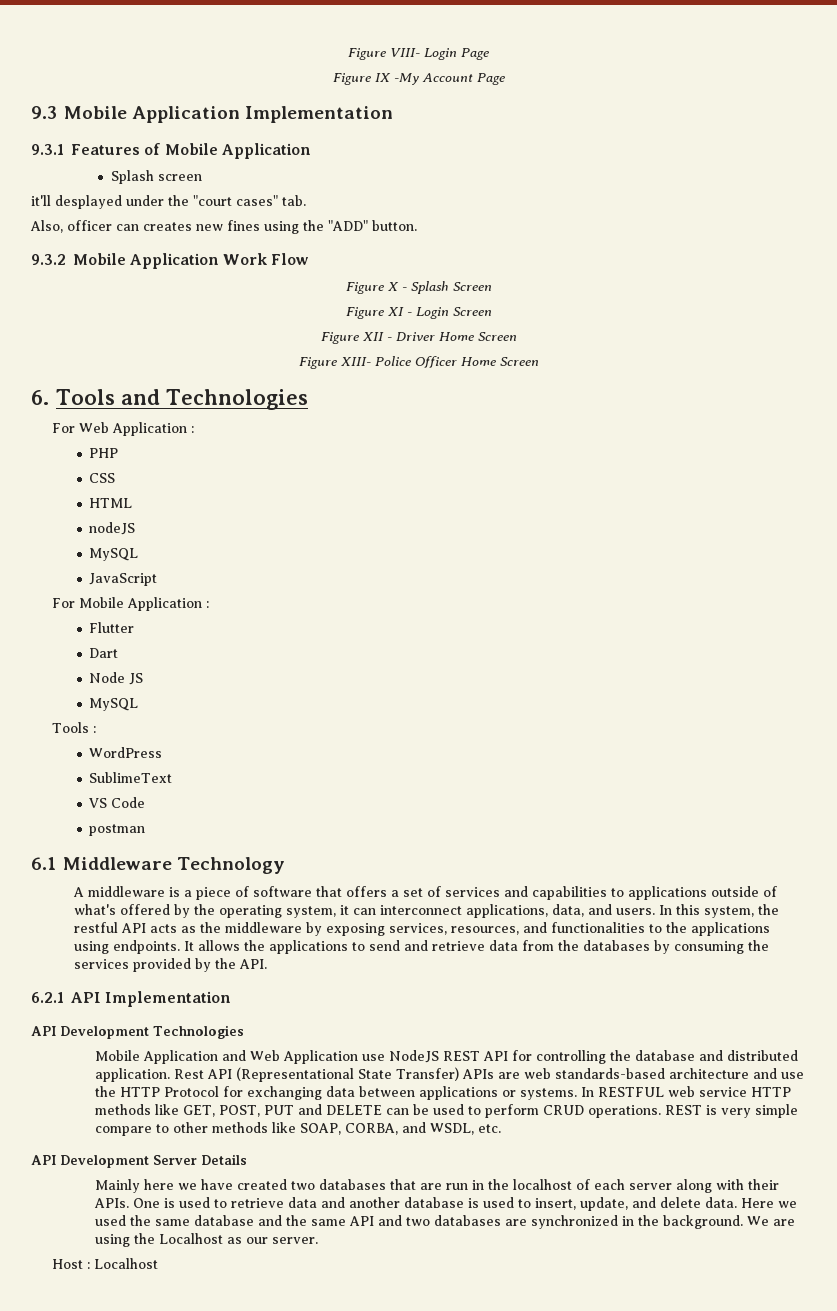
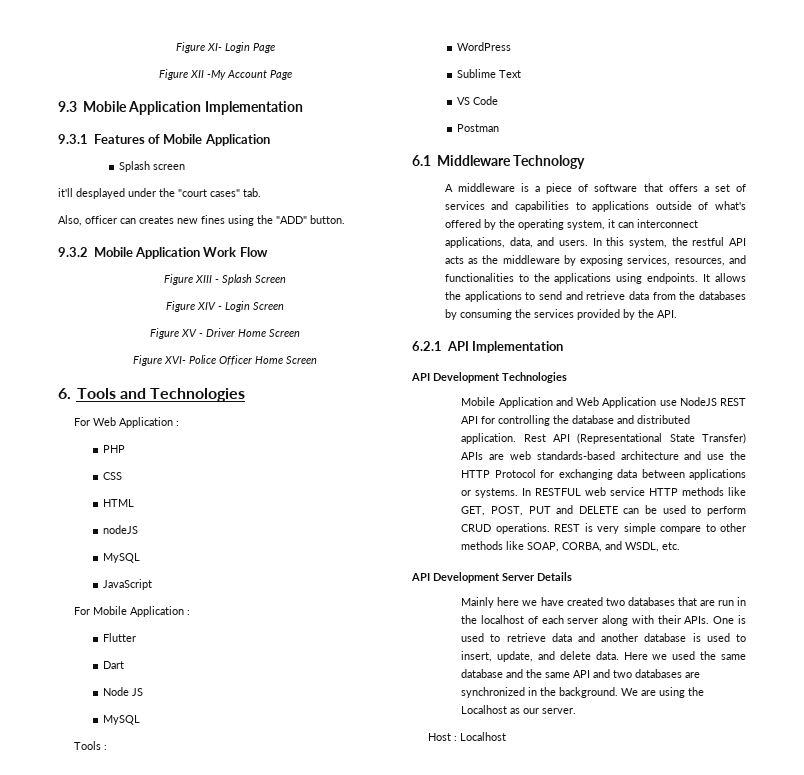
- Figure VIII- Login Page
+ Figure XI- Login Page
- Figure IX -My Account Page
+ Figure XII -My Account Page
- Figure X - Splash Screen
+ Figure XIII - Splash Screen
- Figure XI - Login Screen
+ Figure XIV - Login Screen
- Figure XII - Driver Home Screen
+ Figure XV - Driver Home Screen
- Figure XIII- Police Officer Home Screen
+ Figure XVI- Police Officer Home Screen
- SublimeText
+ Sublime Text
- postman
+ Postman

